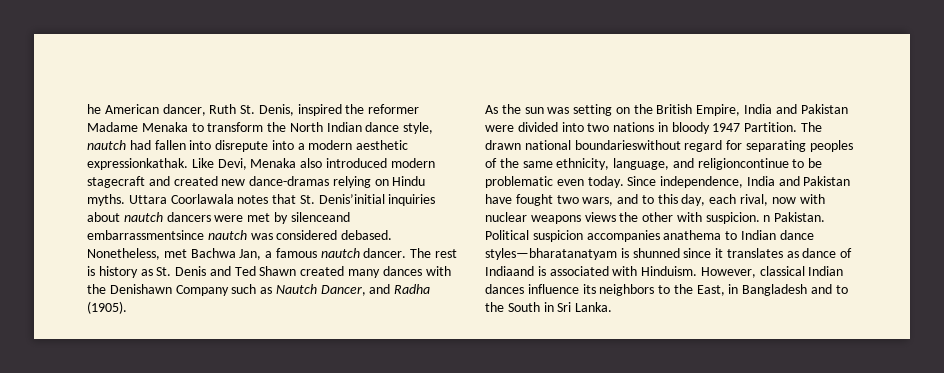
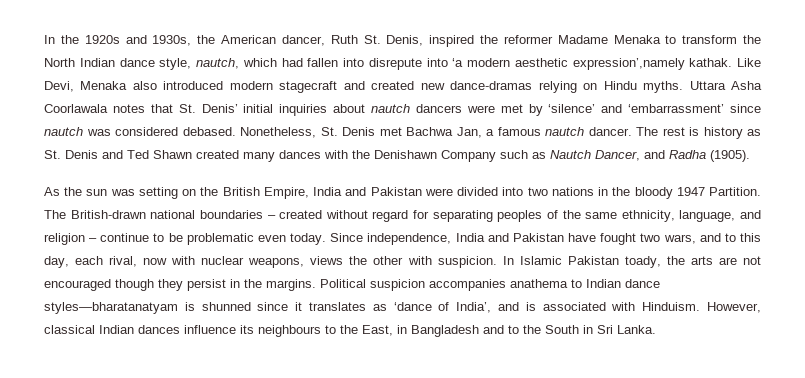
- he American dancer, Ruth St. Denis, inspired the reformer Madame Menaka to transform the North Indian dance style, nautch had fallen into disrepute into a modern aesthetic expressionkathak.
+ In the 1920s and 1930s, the American dancer, Ruth St. Denis, inspired the reformer Madame Menaka to transform the North Indian dance style, nautch, which had fallen into disrepute into ‘a modern aesthetic expression’,namely kathak.
- Uttara Coorlawala notes that St. Denis’initial inquiries about nautch dancers were met by silenceand embarrassmentsince nautch was considered debased.
+ Uttara Asha Coorlawala notes that St. Denis’ initial inquiries about nautch dancers were met by ‘silence’ and ‘embarrassment’ since nautch was considered debased.
- Nonetheless, met Bachwa Jan, a famous nautch dancer.
+ Nonetheless, St. Denis met Bachwa Jan, a famous nautch dancer.
- As the sun was setting on the British Empire, India and Pakistan were divided into two nations in bloody 1947 Partition.
+ As the sun was setting on the British Empire, India and Pakistan were divided into two nations in the bloody 1947 Partition.
- The drawn national boundarieswithout regard for separating peoples of the same ethnicity, language, and religioncontinue to be problematic even today.
+ The British-drawn national boundaries – created without regard for separating peoples of the same ethnicity, language, and religion – continue to be problematic even today.
- Since independence, India and Pakistan have fought two wars, and to this day, each rival, now with nuclear weapons views the other with suspicion. n Pakistan.
+ Since independence, India and Pakistan have fought two wars, and to this day, each rival, now with nuclear weapons, views the other with suspicion. In Islamic Pakistan toady, the arts are not encouraged though they persist in the margins.
- Political suspicion accompanies anathema to Indian dance styles—bharatanatyam is shunned since it translates as dance of Indiaand is associated with Hinduism.
+ Political suspicion accompanies anathema to Indian dance styles—bharatanatyam is shunned since it translates as ‘dance of India’, and is associated with Hinduism.
- However, classical Indian dances influence its neighbors to the East, in Bangladesh and to the South in Sri Lanka.
+ However, classical Indian dances influence its neighbours to the East, in Bangladesh and to the South in Sri Lanka.

